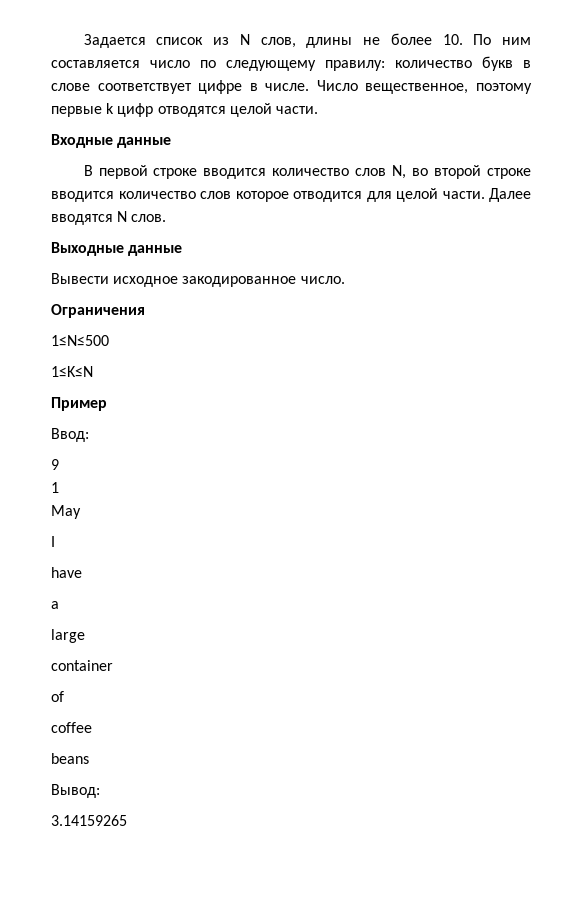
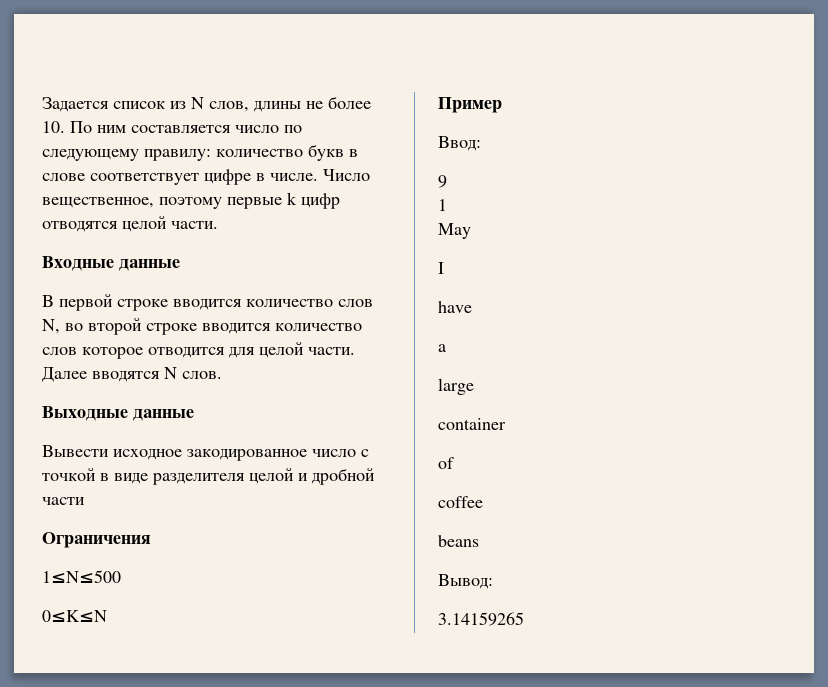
- Вывести исходное закодированное число.
+ Вывести исходное закодированное число c точкой в виде разделителя целой и дробной части
- 1≤K≤N
+ 0≤K≤N

